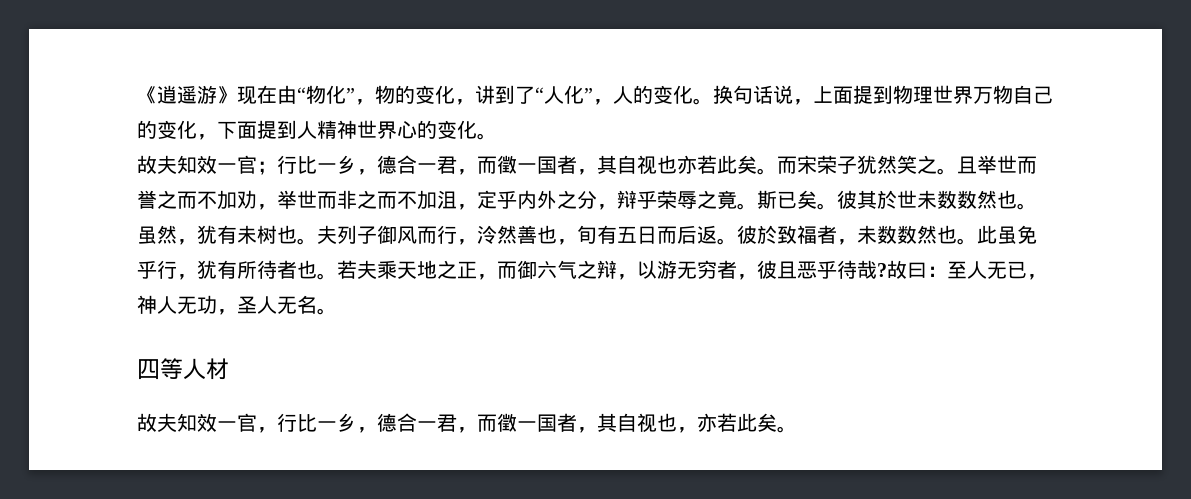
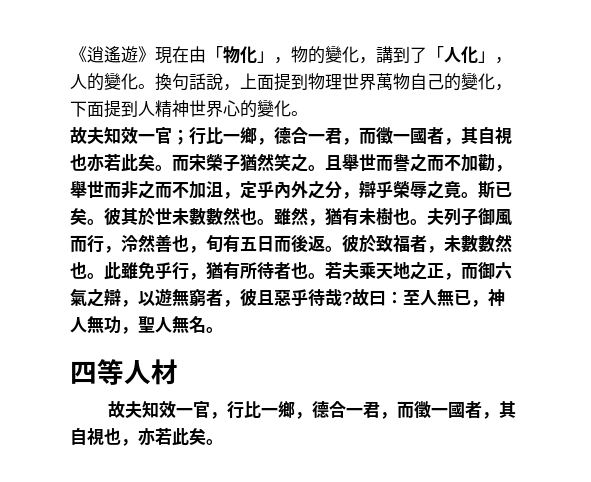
- 《逍遥游》现在由“物化”，物的变化，讲到了“人化”，人的变化。换句话说，上面提到物理世界万物自己的变化，下面提到人精神世界心的变化。
+ 《逍遙遊》現在由「物化」，物的變化，講到了「人化」，人的變化。換句話說，上面提到物理世界萬物自己的變化，下面提到人精神世界心的變化。
- 故夫知效一官；行比一乡，德合一君，而徵一国者，其自视也亦若此矣。
+ 故夫知效一官；行比一鄉，德合一君，而徵一國者，其自視也亦若此矣。
- 而宋荣子犹然笑之。
+ 而宋榮子猶然笑之。
- 且举世而誉之而不加劝，举世而非之而不加沮，定乎内外之分，辩乎荣辱之竟。
+ 且舉世而譽之而不加勸，舉世而非之而不加沮，定乎內外之分，辯乎榮辱之竟。
- 彼其於世未数数然也。虽然，犹有未树也。
+ 彼其於世未數數然也。雖然，猶有未樹也。
- 夫列子御风而行，泠然善也，旬有五日而后返。
+ 夫列子御風而行，泠然善也，旬有五日而後返。
- 彼於致福者，未数数然也。
+ 彼於致福者，未數數然也。
- 此虽免乎行，犹有所待者也。
+ 此雖免乎行，猶有所待者也。
- 若夫乘天地之正，而御六气之辩，以游无穷者，彼且恶乎待哉?
+ 若夫乘天地之正，而御六氣之辯，以遊無窮者，彼且惡乎待哉?
- 故曰：至人无已，神人无功，圣人无名。
+ 故曰：至人無已，神人無功，聖人無名。
- 故夫知效一官，行比一乡，德合一君，而徵一国者，其自视也，亦若此矣。
+ 故夫知效一官，行比一鄉，德合一君，而徵一國者，其自視也，亦若此矣。

